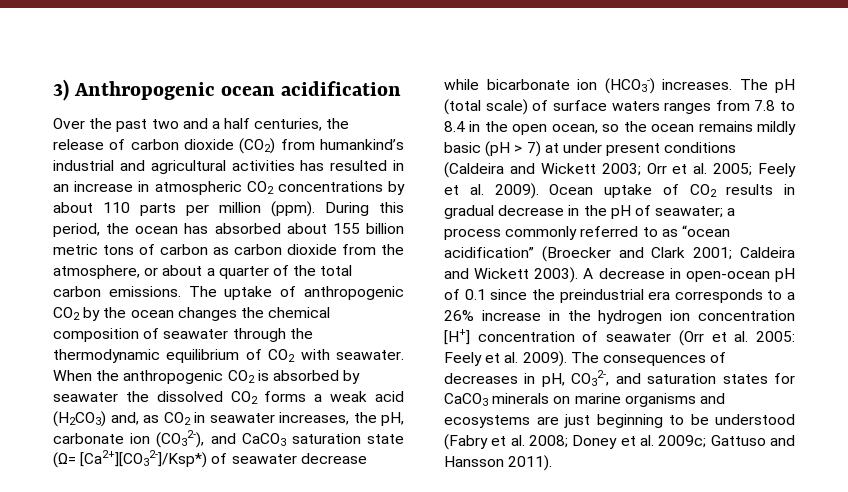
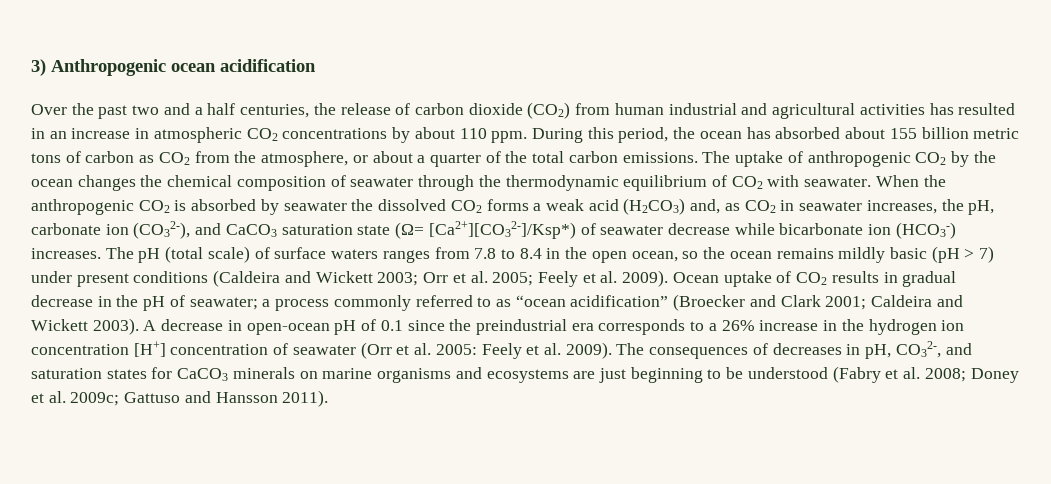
- Over the past two and a half centuries, the release of carbon dioxide (CO2) from humankind’s industrial and agricultural activities has resulted in an increase in atmospheric CO2 concentrations by about 110 parts per million (ppm).
+ Over the past two and a half centuries, the release of carbon dioxide (CO2) from human industrial and agricultural activities has resulted in an increase in atmospheric CO2 concentrations by about 110 ppm.
- During this period, the ocean has absorbed about 155 billion metric tons of carbon as carbon dioxide from the atmosphere, or about a quarter of the total carbon emissions.
+ During this period, the ocean has absorbed about 155 billion metric tons of carbon as CO2 from the atmosphere, or about a quarter of the total carbon emissions.
- The pH (total scale) of surface waters ranges from 7.8 to 8.4 in the open ocean, so the ocean remains mildly basic (pH > 7) at under present conditions (Caldeira and Wickett 2003; Orr et al. 2005; Feely et al. 2009).
+ The pH (total scale) of surface waters ranges from 7.8 to 8.4 in the open ocean, so the ocean remains mildly basic (pH > 7) under present conditions (Caldeira and Wickett 2003; Orr et al. 2005; Feely et al. 2009).

